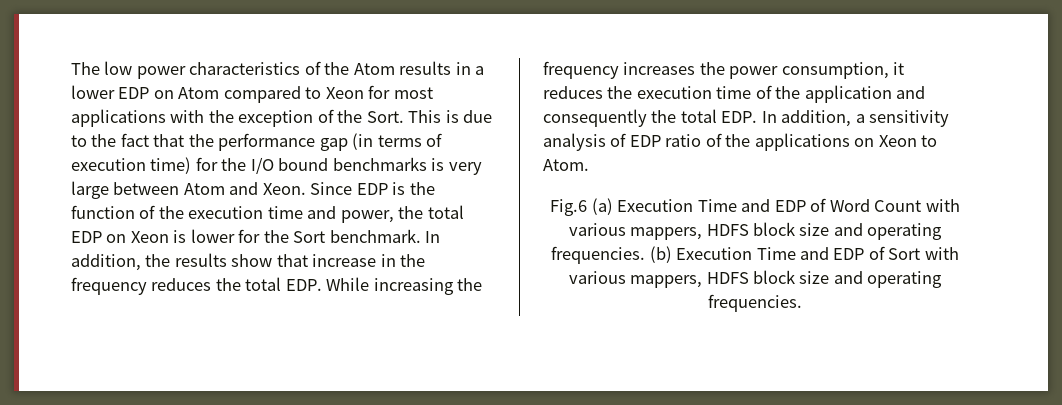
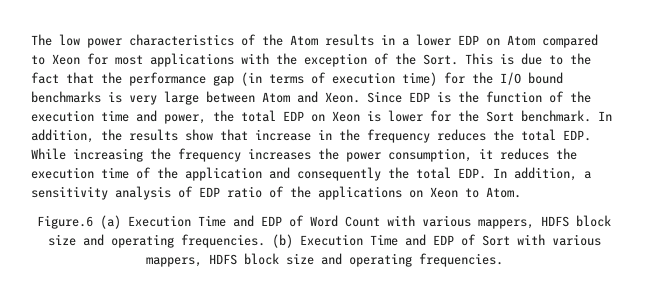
- Fig.6 (a) Execution Time and EDP of Word Count with various mappers, HDFS block size and operating frequencies.
+ Figure.6 (a) Execution Time and EDP of Word Count with various mappers, HDFS block size and operating frequencies.

